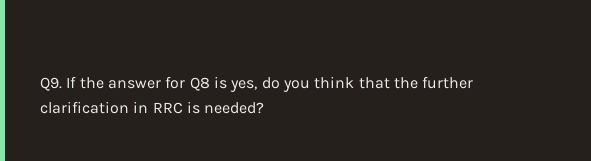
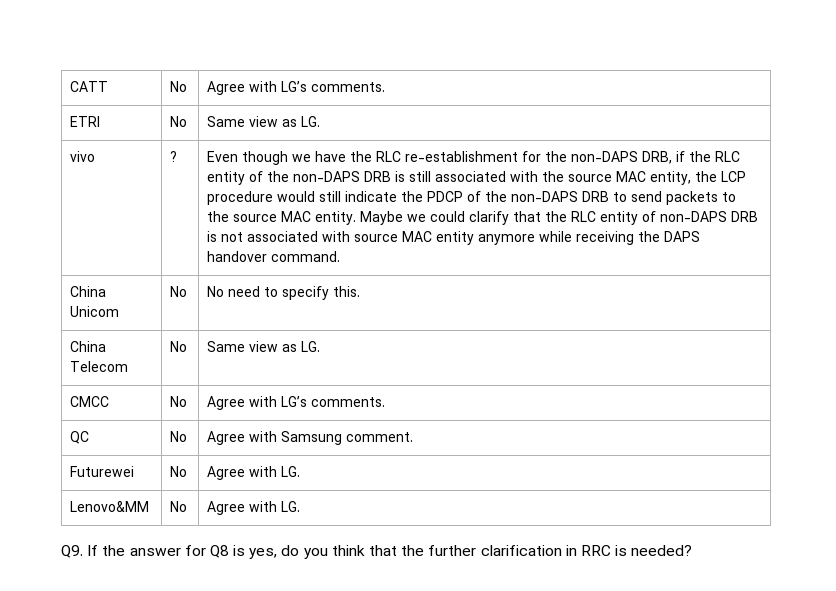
+ CATT | No | Agree with LG’s comments.
+ ETRI | No | Same view as LG.
+ vivo | ? | Even though we have the RLC re-establishment for the non-DAPS DRB, if the RLC entity of the non-DAPS DRB is still associated with the source MAC entity, the LCP procedure would still indicate the PDCP of the non-DAPS DRB to send packets to the source MAC entity. Maybe we could clarify that the RLC entity of non-DAPS DRB is not associated with source MAC entity anymore while receiving the DAPS handover command.
+ China Unicom | No | No need to specify this.
+ China Telecom | No | Same view as LG.
+ CMCC | No | Agree with LG’s comments.
+ QC | No | Agree with Samsung comment.
+ Futurewei | No | Agree with LG.
+ Lenovo&MM | No | Agree with LG.

